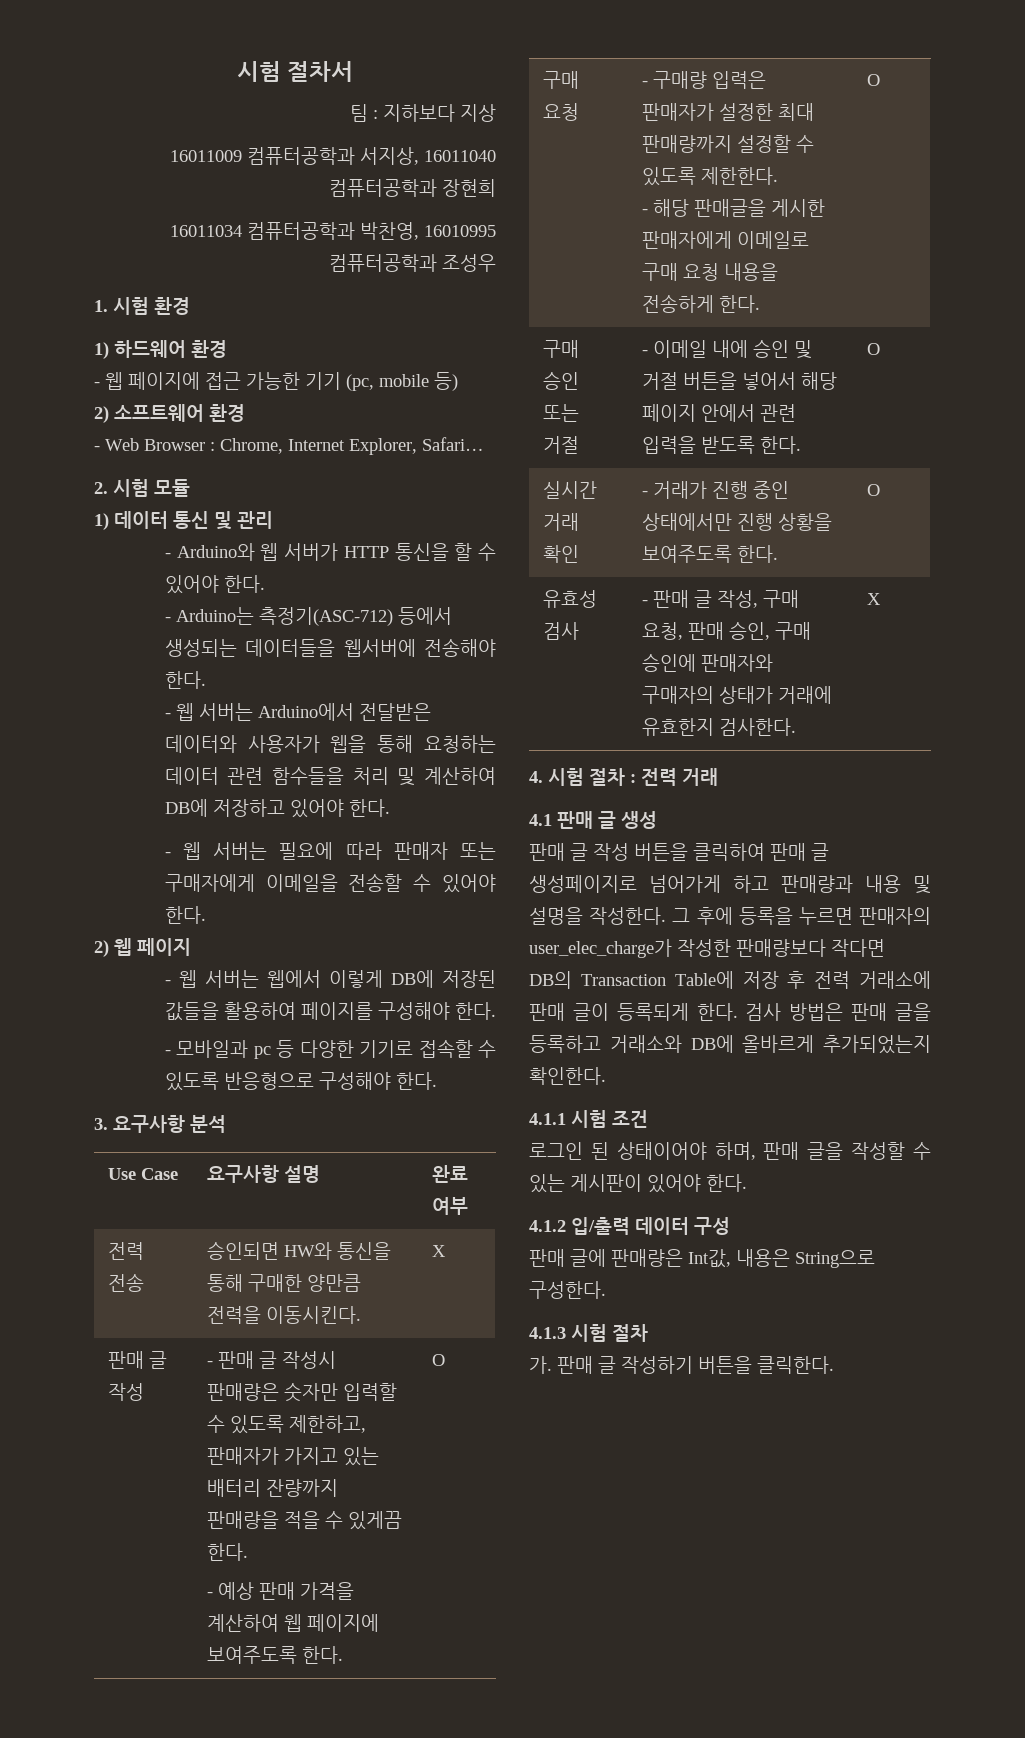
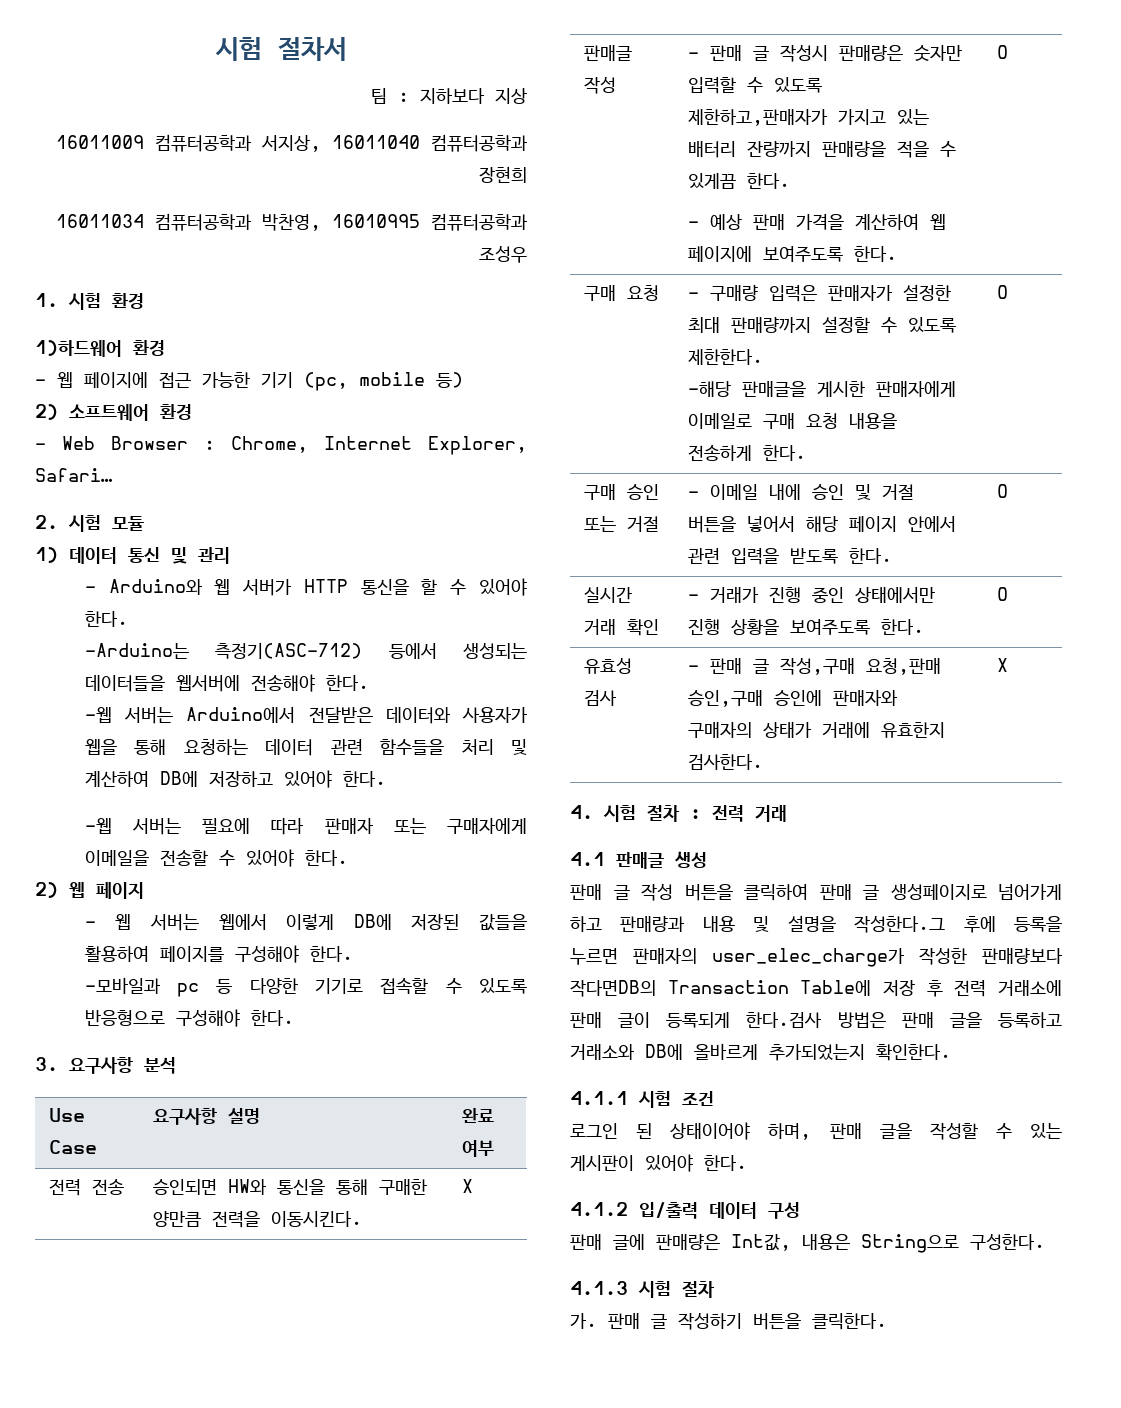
- 1) 하드웨어 환경
+ 1)하드웨어 환경
- - Arduino는 측정기(ASC-712) 등에서 생성되는 데이터들을 웹서버에 전송해야 한다.
+ -Arduino는 측정기(ASC-712) 등에서 생성되는 데이터들을 웹서버에 전송해야 한다.
- - 웹 서버는 Arduino에서 전달받은 데이터와 사용자가 웹을 통해 요청하는 데이터 관련 함수들을 처리 및 계산하여 DB에 저장하고 있어야 한다.
+ -웹 서버는 Arduino에서 전달받은 데이터와 사용자가 웹을 통해 요청하는 데이터 관련 함수들을 처리 및 계산하여 DB에 저장하고 있어야 한다.
- - 웹 서버는 필요에 따라 판매자 또는 구매자에게 이메일을 전송할 수 있어야 한다.
+ -웹 서버는 필요에 따라 판매자 또는 구매자에게 이메일을 전송할 수 있어야 한다.
- - 모바일과 pc 등 다양한 기기로 접속할 수 있도록 반응형으로 구성해야 한다.
+ -모바일과 pc 등 다양한 기기로 접속할 수 있도록 반응형으로 구성해야 한다.
- 판매 글 작성 | - 판매 글 작성시 판매량은 숫자만 입력할 수 있도록 제한하고, 판매자가 가지고 있는 배터리 잔량까지 판매량을 적을 수 있게끔 한다.
+ 판매글 작성 | - 판매 글 작성시 판매량은 숫자만 입력할 수 있도록 제한하고,판매자가 가지고 있는 배터리 잔량까지 판매량을 적을 수 있게끔 한다.
  구매 요청 | - 구매량 입력은 판매자가 설정한 최대 판매량까지 설정할 수 있도록 제한한다.
- - 해당 판매글을 게시한 판매자에게 이메일로 구매 요청 내용을 전송하게 한다. | O
+ -해당 판매글을 게시한 판매자에게 이메일로 구매 요청 내용을 전송하게 한다. | O
- 유효성 검사 | - 판매 글 작성, 구매 요청, 판매 승인, 구매 승인에 판매자와 구매자의 상태가 거래에 유효한지 검사한다. | X
+ 유효성 검사 | - 판매 글 작성,구매 요청,판매 승인,구매 승인에 판매자와 구매자의 상태가 거래에 유효한지 검사한다. | X
- 4.1 판매 글 생성
+ 4.1 판매글 생성
- 판매 글 작성 버튼을 클릭하여 판매 글 생성페이지로 넘어가게 하고 판매량과 내용 및 설명을 작성한다. 그 후에 등록을 누르면 판매자의 user_elec_charge가 작성한 판매량보다 작다면 DB의 Transaction Table에 저장 후 전력 거래소에 판매 글이 등록되게 한다. 검사 방법은 판매 글을 등록하고 거래소와 DB에 올바르게 추가되었는지 확인한다.
+ 판매 글 작성 버튼을 클릭하여 판매 글 생성페이지로 넘어가게 하고 판매량과 내용 및 설명을 작성한다.그 후에 등록을 누르면 판매자의 user_elec_charge가 작성한 판매량보다 작다면DB의 Transaction Table에 저장 후 전력 거래소에 판매 글이 등록되게 한다.검사 방법은 판매 글을 등록하고 거래소와 DB에 올바르게 추가되었는지 확인한다.

